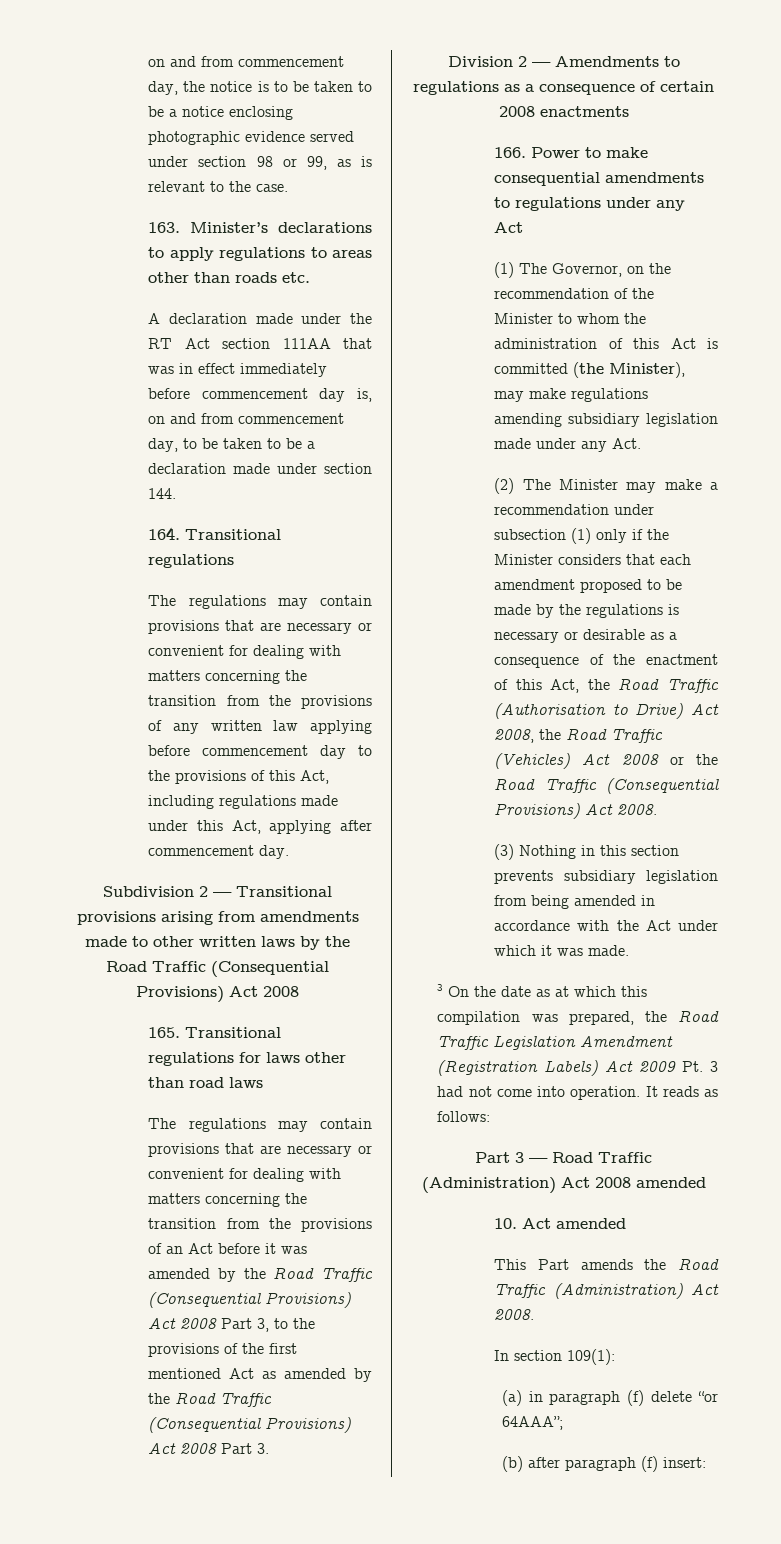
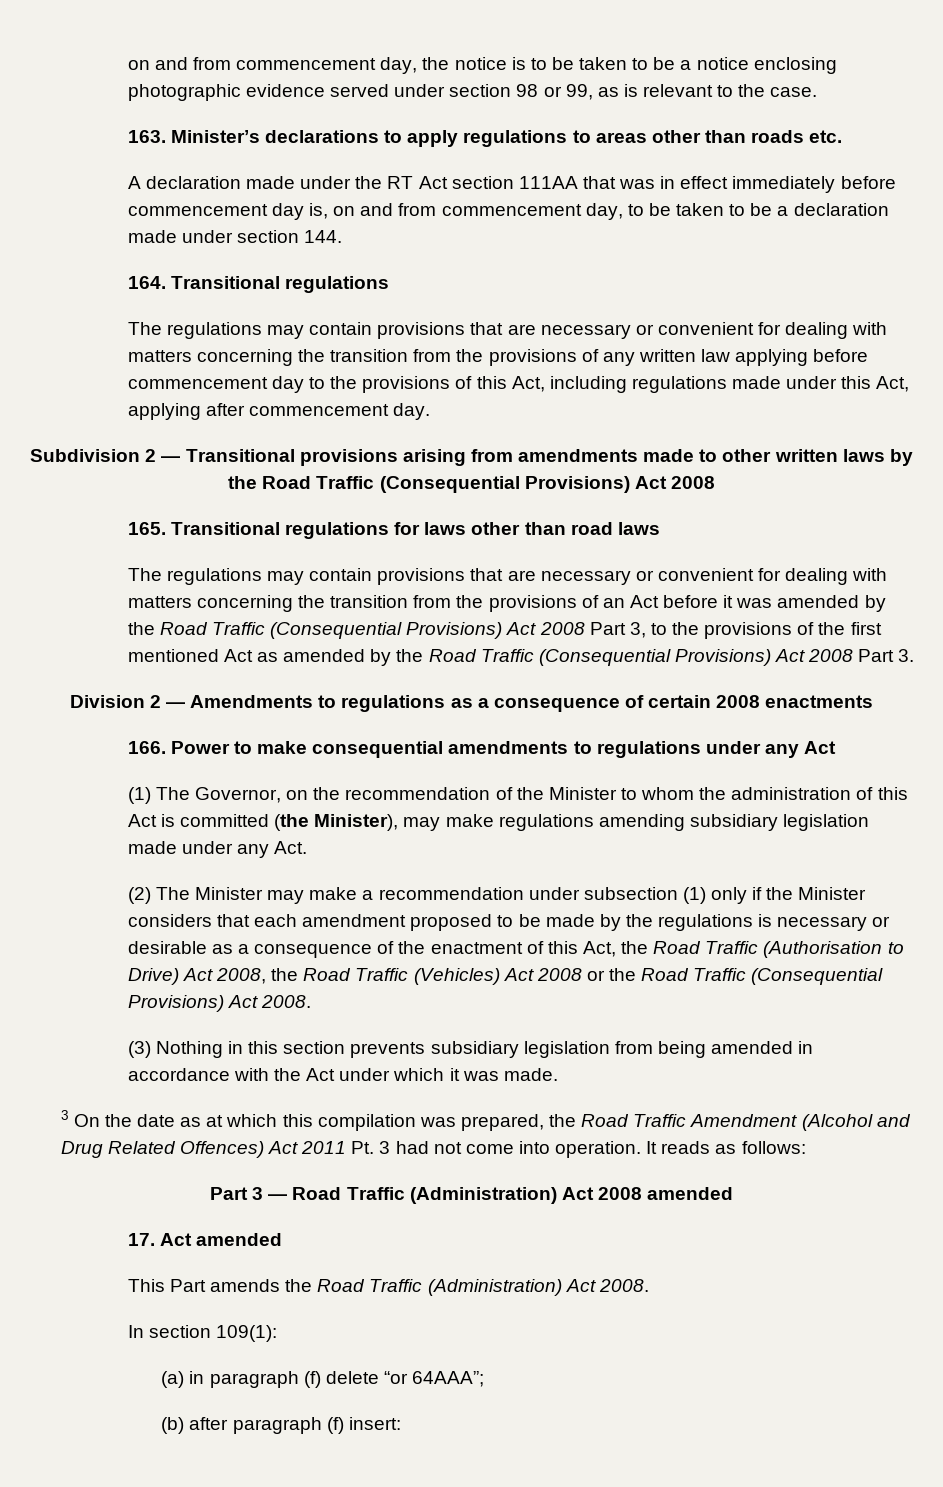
- 3 On the date as at which this compilation was prepared, the Road Traffic Legislation Amendment (Registration Labels) Act 2009 Pt. 3 had not come into operation.
+ 3 On the date as at which this compilation was prepared, the Road Traffic Amendment (Alcohol and Drug Related Offences) Act 2011 Pt. 3 had not come into operation.
- 10. Act amended
+ 17. Act amended

